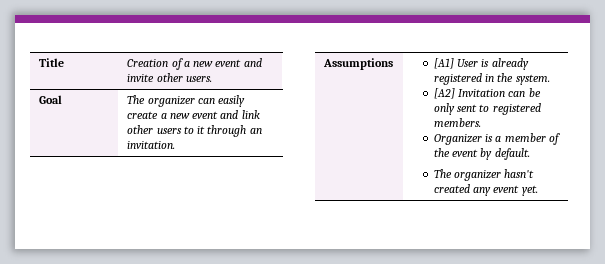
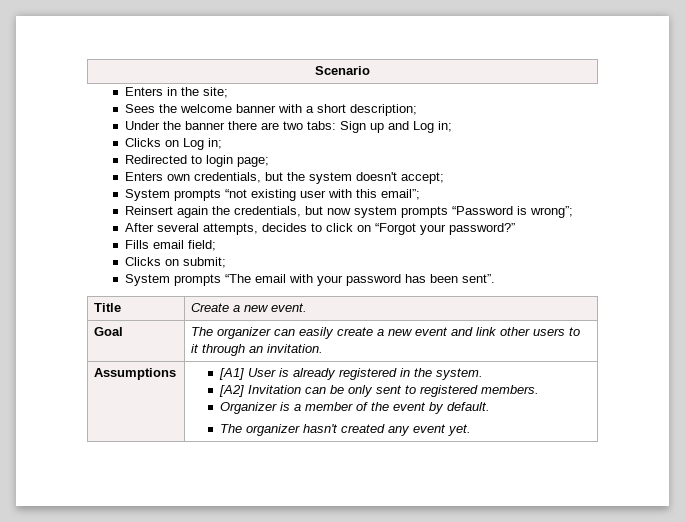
- Title | Creation of a new event and invite other users.
+ Scenario
+ Enters in the site;
+ Sees the welcome banner with a short description;
+ Under the banner there are two tabs: Sign up and Log in;
+ Clicks on Log in;
+ Redirected to login page;
+ Enters own credentials, but the system doesn't accept;
+ System prompts “not existing user with this email”;
+ Reinsert again the credentials, but now system prompts “Password is wrong”;
+ After several attempts, decides to click on “Forgot your password?”
+ Fills email field;
+ Clicks on submit;
+ System prompts “The email with your password has been sent”.
+ Title | Create a new event.

